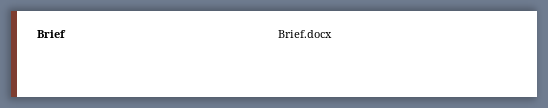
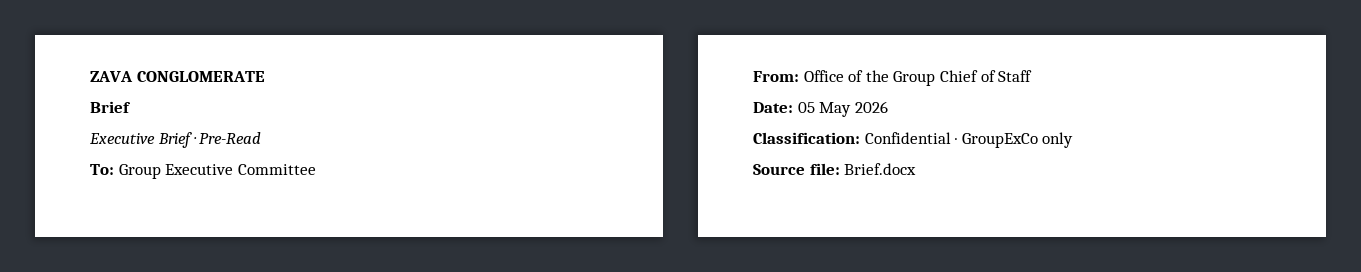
+ ZAVA CONGLOMERATE
- Brief.docx
+ Executive Brief · Pre-Read
+ To: Group Executive Committee
+ From: Office of the Group Chief of Staff
+ Date: 05 May 2026
+ Classification: Confidential · GroupExCo only
+ Source file: Brief.docx

